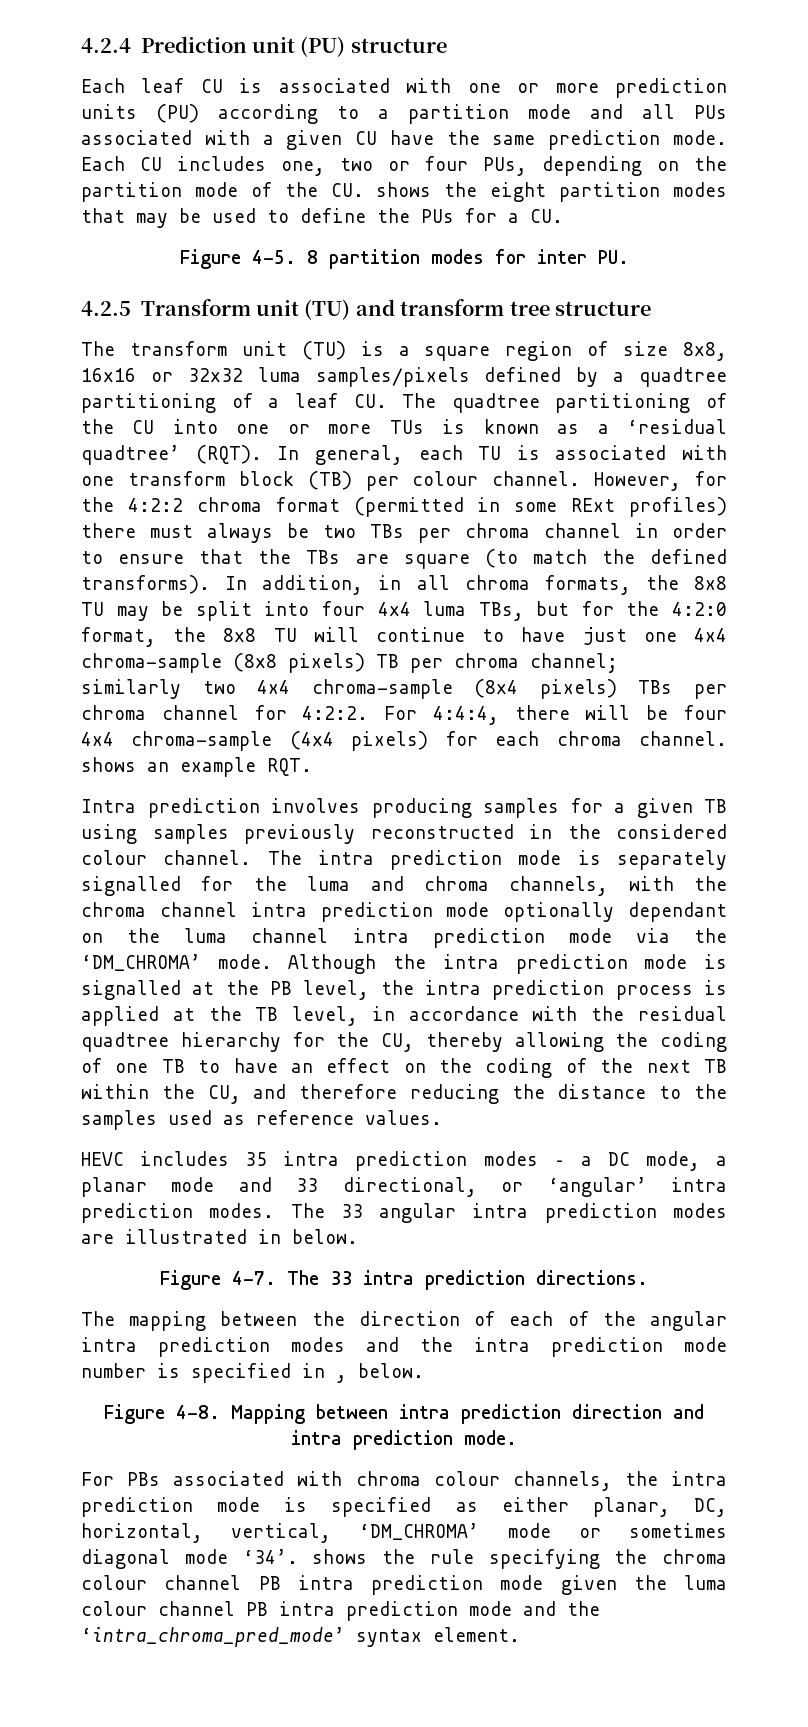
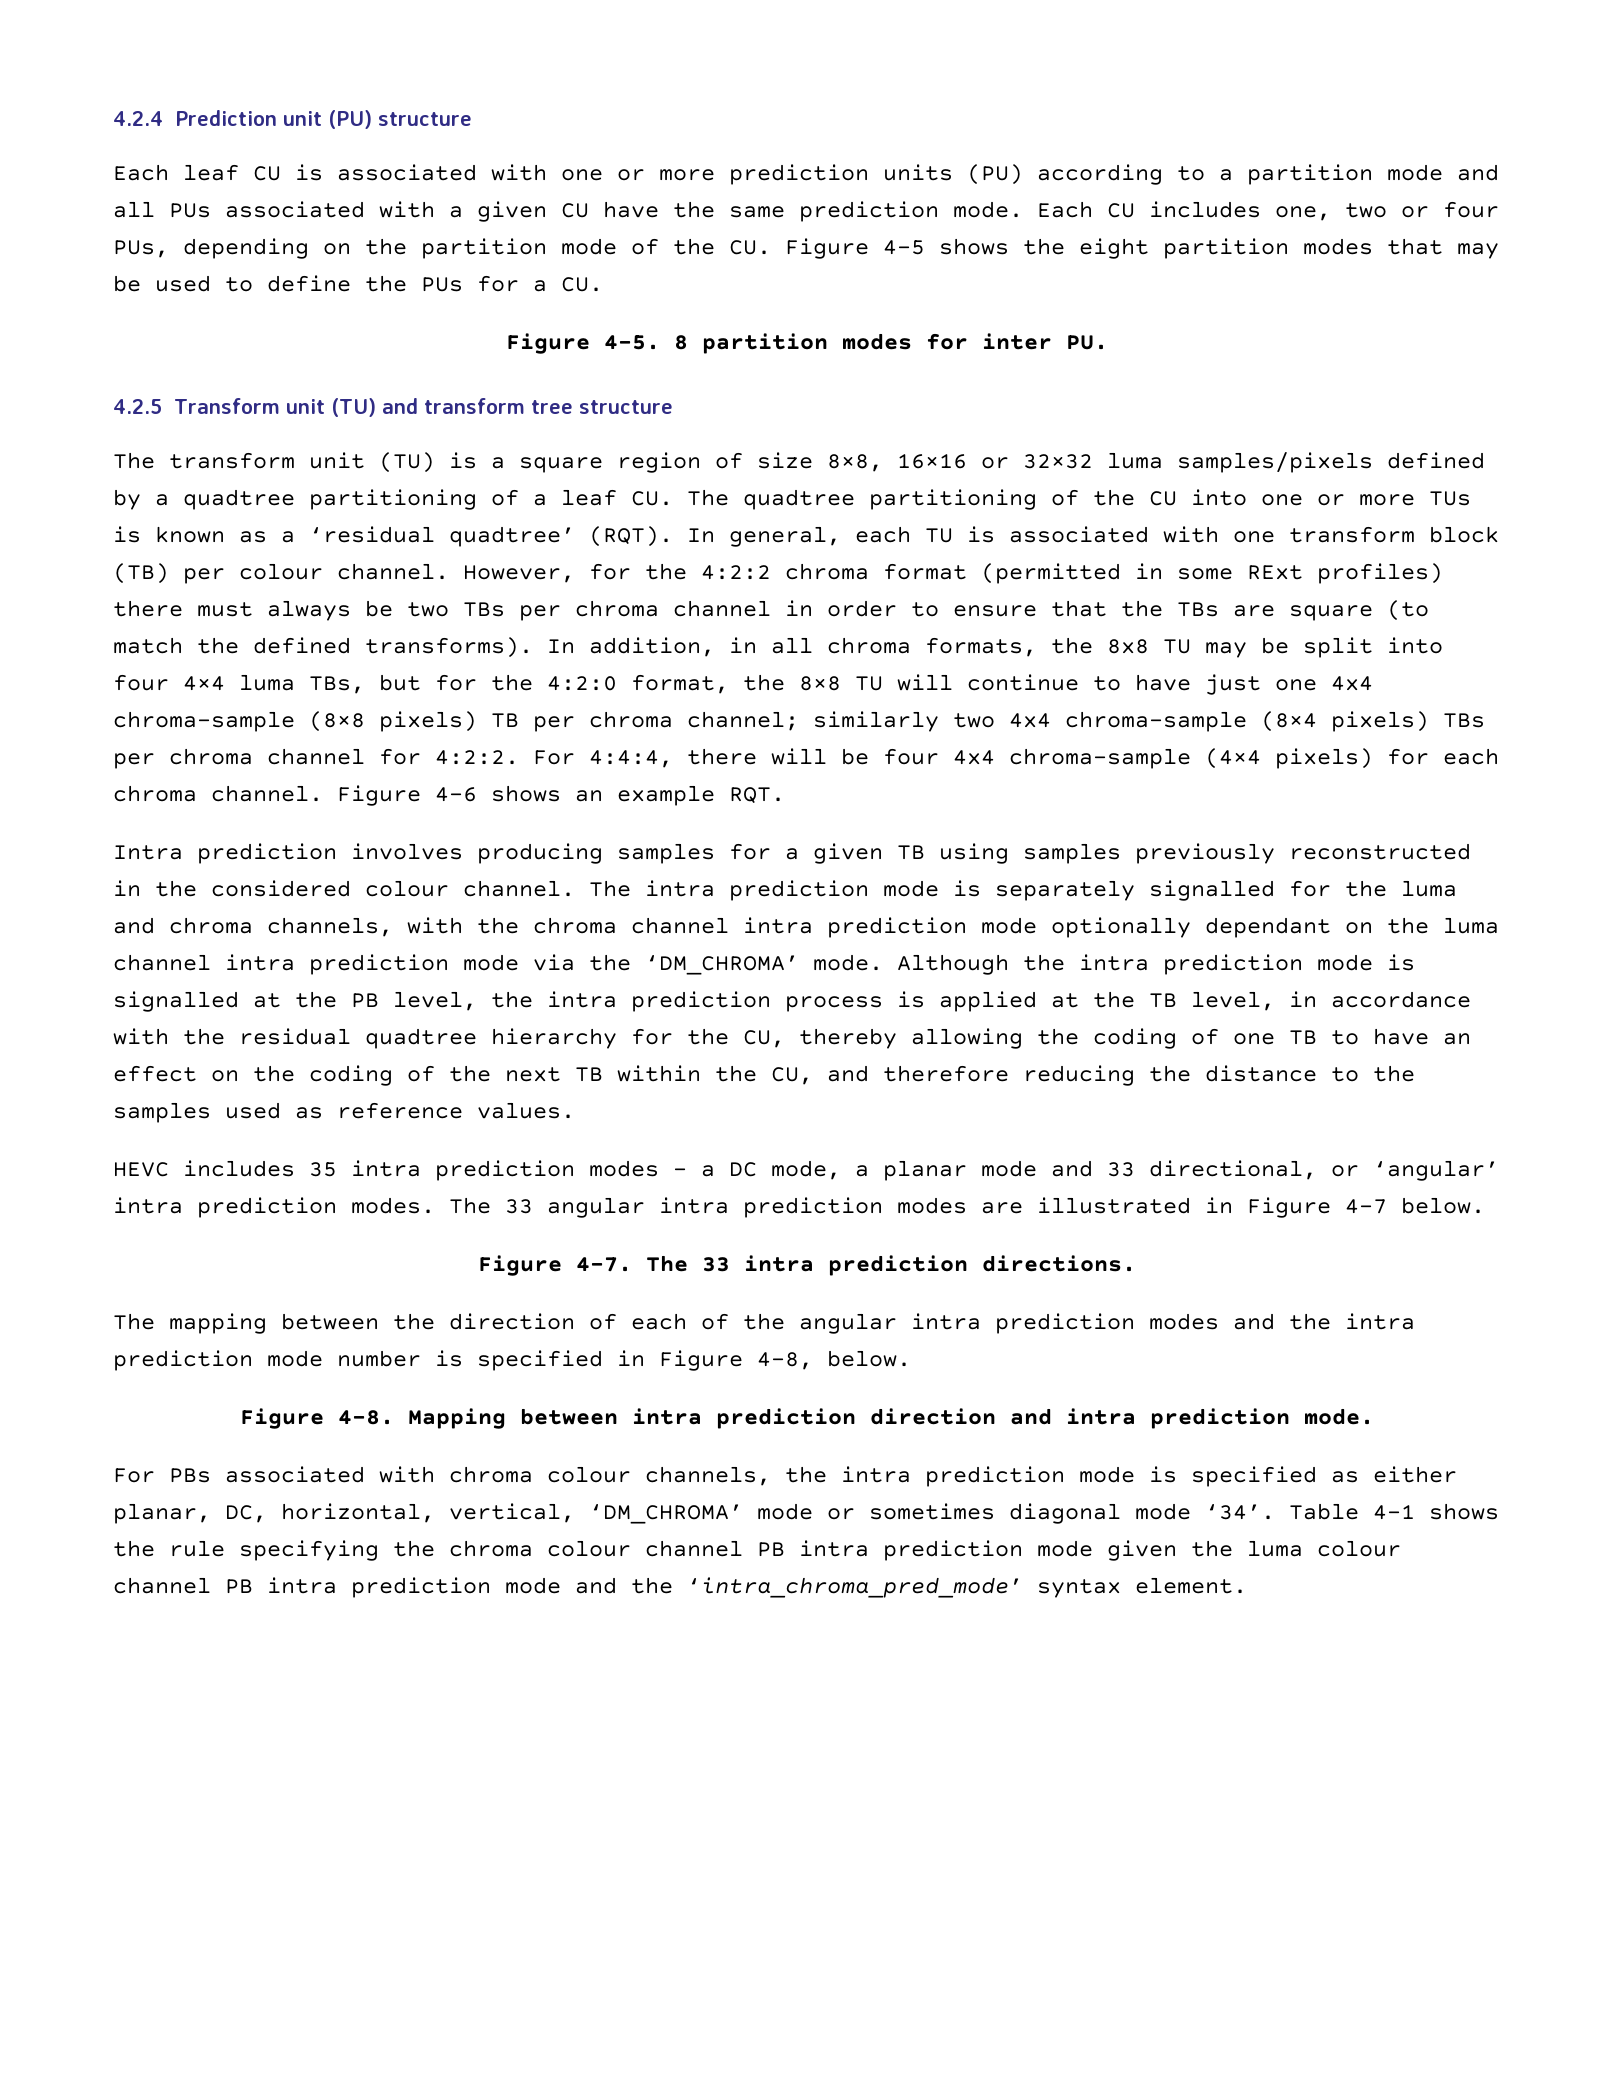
- Each CU includes one, two or four PUs, depending on the partition mode of the CU. shows the eight partition modes that may be used to define the PUs for a CU.
+ Each CU includes one, two or four PUs, depending on the partition mode of the CU. Figure 4-5 shows the eight partition modes that may be used to define the PUs for a CU.
- For 4:4:4, there will be four 4x4 chroma-sample (4×4 pixels) for each chroma channel. shows an example RQT.
+ For 4:4:4, there will be four 4x4 chroma-sample (4×4 pixels) for each chroma channel. Figure 4-6 shows an example RQT.
- The 33 angular intra prediction modes are illustrated in below.
+ The 33 angular intra prediction modes are illustrated in Figure 4-7 below.
- The mapping between the direction of each of the angular intra prediction modes and the intra prediction mode number is specified in , below.
+ The mapping between the direction of each of the angular intra prediction modes and the intra prediction mode number is specified in Figure 4-8, below.
- For PBs associated with chroma colour channels, the intra prediction mode is specified as either planar, DC, horizontal, vertical, ‘DM_CHROMA’ mode or sometimes diagonal mode ‘34’. shows the rule specifying the chroma colour channel PB intra prediction mode given the luma colour channel PB intra prediction mode and the ‘intra_chroma_pred_mode’ syntax element.
+ For PBs associated with chroma colour channels, the intra prediction mode is specified as either planar, DC, horizontal, vertical, ‘DM_CHROMA’ mode or sometimes diagonal mode ‘34’. Table 4-1 shows the rule specifying the chroma colour channel PB intra prediction mode given the luma colour channel PB intra prediction mode and the ‘intra_chroma_pred_mode’ syntax element.

